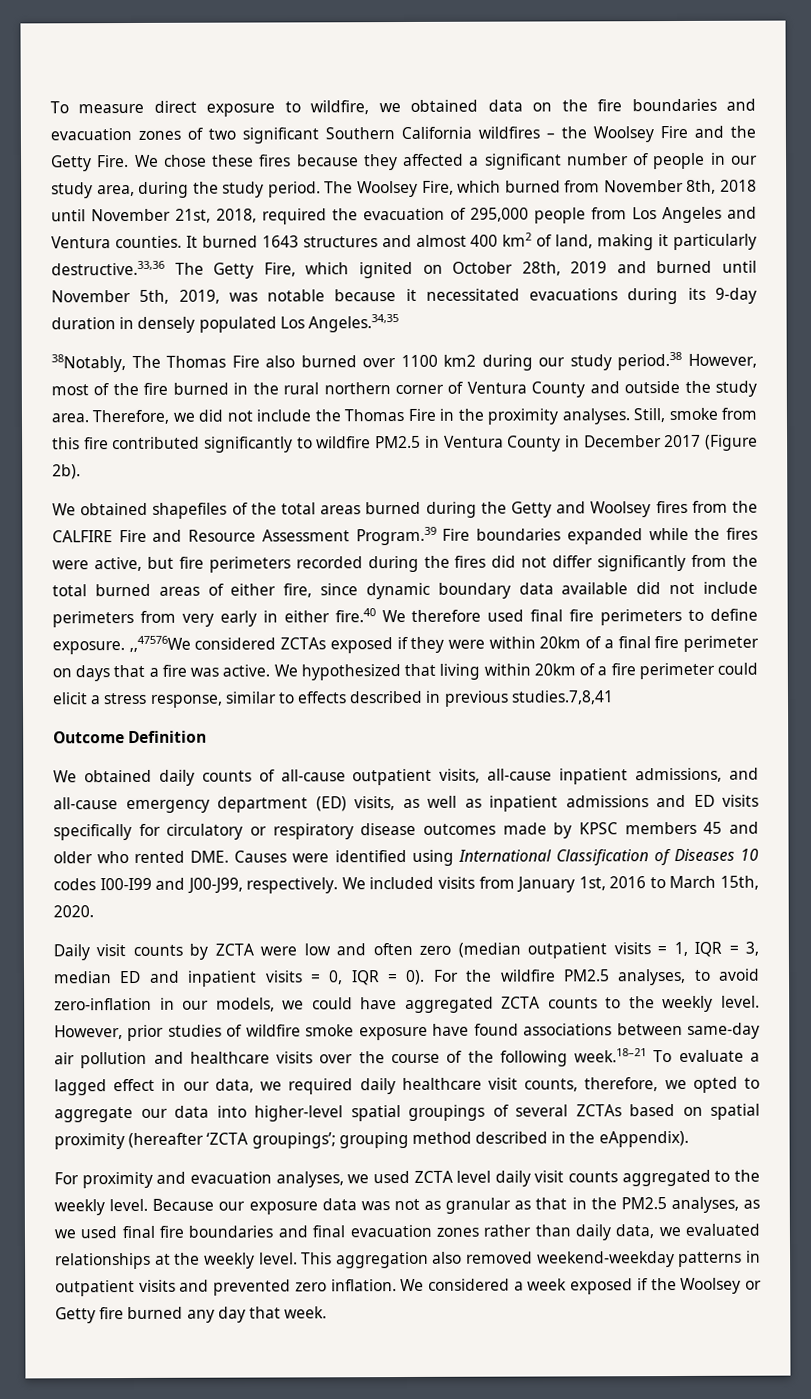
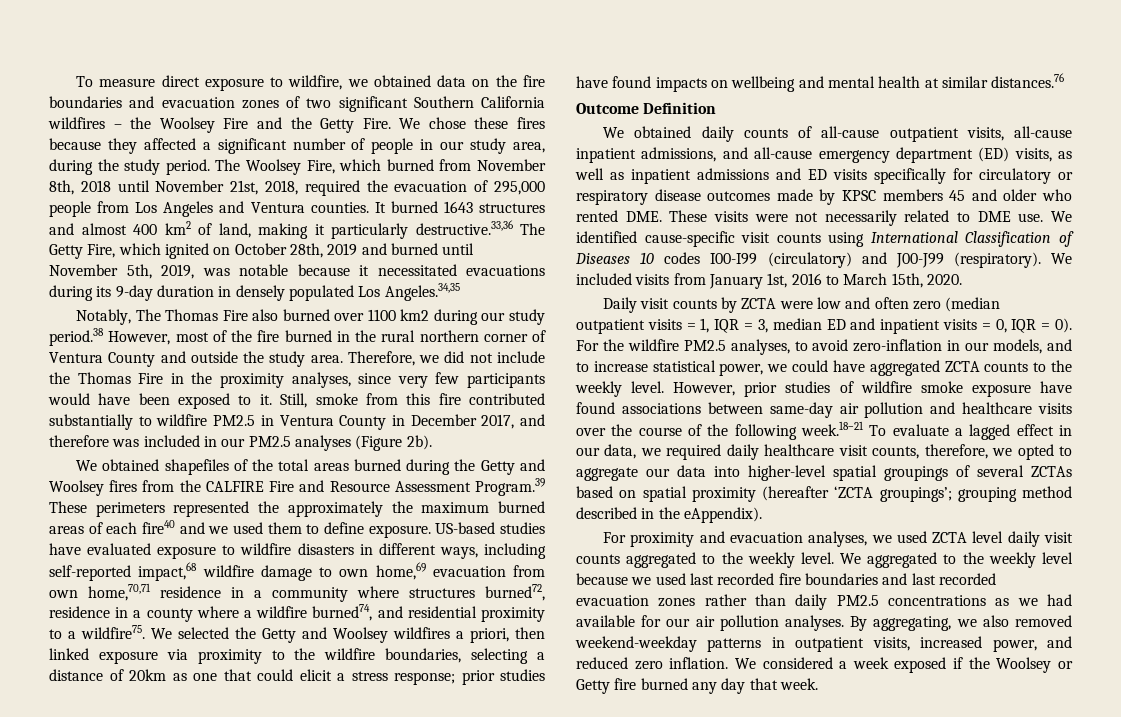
- 38Notably, The Thomas Fire also burned over 1100 km2 during our study period.38 However, most of the fire burned in the rural northern corner of Ventura County and outside the study area.
+ Notably, The Thomas Fire also burned over 1100 km2 during our study period.38 However, most of the fire burned in the rural northern corner of Ventura County and outside the study area.
- Therefore, we did not include the Thomas Fire in the proximity analyses.
+ Therefore, we did not include the Thomas Fire in the proximity analyses, since very few participants would have been exposed to it.
- Still, smoke from this fire contributed significantly to wildfire PM2.5 in Ventura County in December 2017 (Figure 2b).
+ Still, smoke from this fire contributed substantially to wildfire PM2.5 in Ventura County in December 2017, and therefore was included in our PM2.5 analyses (Figure 2b).
- We obtained shapefiles of the total areas burned during the Getty and Woolsey fires from the CALFIRE Fire and Resource Assessment Program.39 Fire boundaries expanded while the fires were active, but fire perimeters recorded during the fires did not differ significantly from the total burned areas of either fire, since dynamic boundary data available did not include perimeters from very early in either fire.40 We therefore used final fire perimeters to define exposure. ,,47576We considered ZCTAs exposed if they were within 20km of a final fire perimeter on days that a fire was active. We hypothesized that living within 20km of a fire perimeter could elicit a stress response, similar to effects described in previous studies.7,8,41
+ We obtained shapefiles of the total areas burned during the Getty and Woolsey fires from the CALFIRE Fire and Resource Assessment Program.39 These perimeters represented the approximately the maximum burned areas of each fire40 and we used them to define exposure. US-based studies have evaluated exposure to wildfire disasters in different ways, including self-reported impact,68 wildfire damage to own home,69 evacuation from own home,70,71 residence in a community where structures burned72, residence in a county where a wildfire burned74, and residential proximity to a wildfire75. We selected the Getty and Woolsey wildfires a priori, then linked exposure via proximity to the wildfire boundaries, selecting a distance of 20km as one that could elicit a stress response; prior studies have found impacts on wellbeing and mental health at similar distances.76
- We obtained daily counts of all-cause outpatient visits, all-cause inpatient admissions, and all-cause emergency department (ED) visits, as well as inpatient admissions and ED visits specifically for circulatory or respiratory disease outcomes made by KPSC members 45 and older who rented DME. Causes were identified using International Classification of Diseases 10 codes I00-I99 and J00-J99, respectively.
+ We obtained daily counts of all-cause outpatient visits, all-cause inpatient admissions, and all-cause emergency department (ED) visits, as well as inpatient admissions and ED visits specifically for circulatory or respiratory disease outcomes made by KPSC members 45 and older who rented DME. These visits were not necessarily related to DME use. We identified cause-specific visit counts using International Classification of Diseases 10 codes I00-I99 (circulatory) and J00-J99 (respiratory).
- For the wildfire PM2.5 analyses, to avoid zero-inflation in our models, we could have aggregated ZCTA counts to the weekly level.
+ For the wildfire PM2.5 analyses, to avoid zero-inflation in our models, and to increase statistical power, we could have aggregated ZCTA counts to the weekly level.
- Because our exposure data was not as granular as that in the PM2.5 analyses, as we used final fire boundaries and final evacuation zones rather than daily data, we evaluated relationships at the weekly level. This aggregation also removed weekend-weekday patterns in outpatient visits and prevented zero inflation.
+ We aggregated to the weekly level because we used last recorded fire boundaries and last recorded evacuation zones rather than daily PM2.5 concentrations as we had available for our air pollution analyses. By aggregating, we also removed weekend-weekday patterns in outpatient visits, increased power, and reduced zero inflation.

